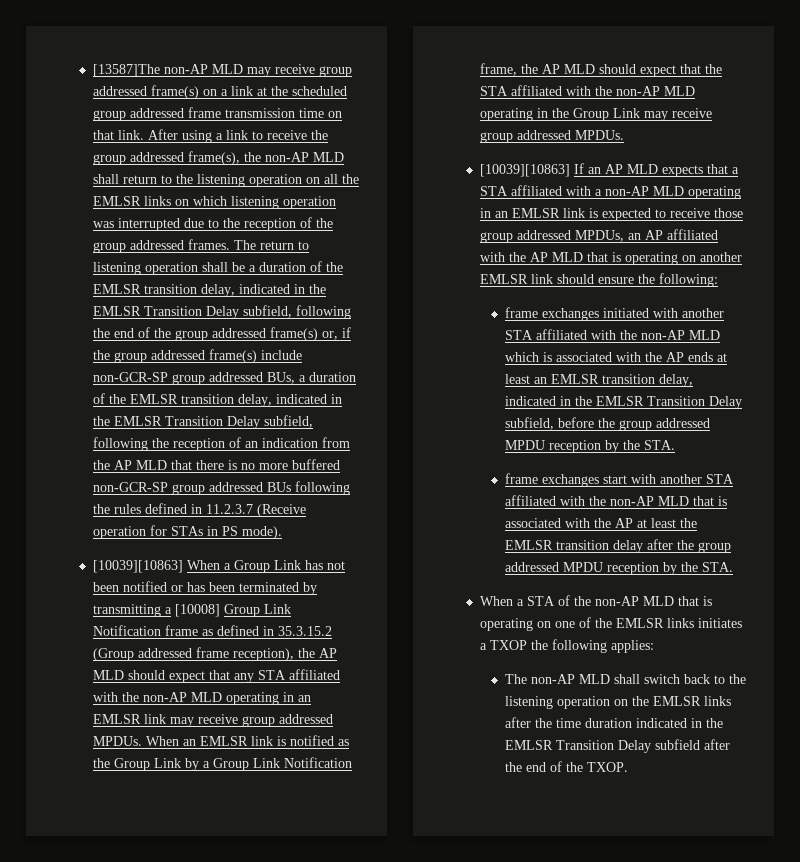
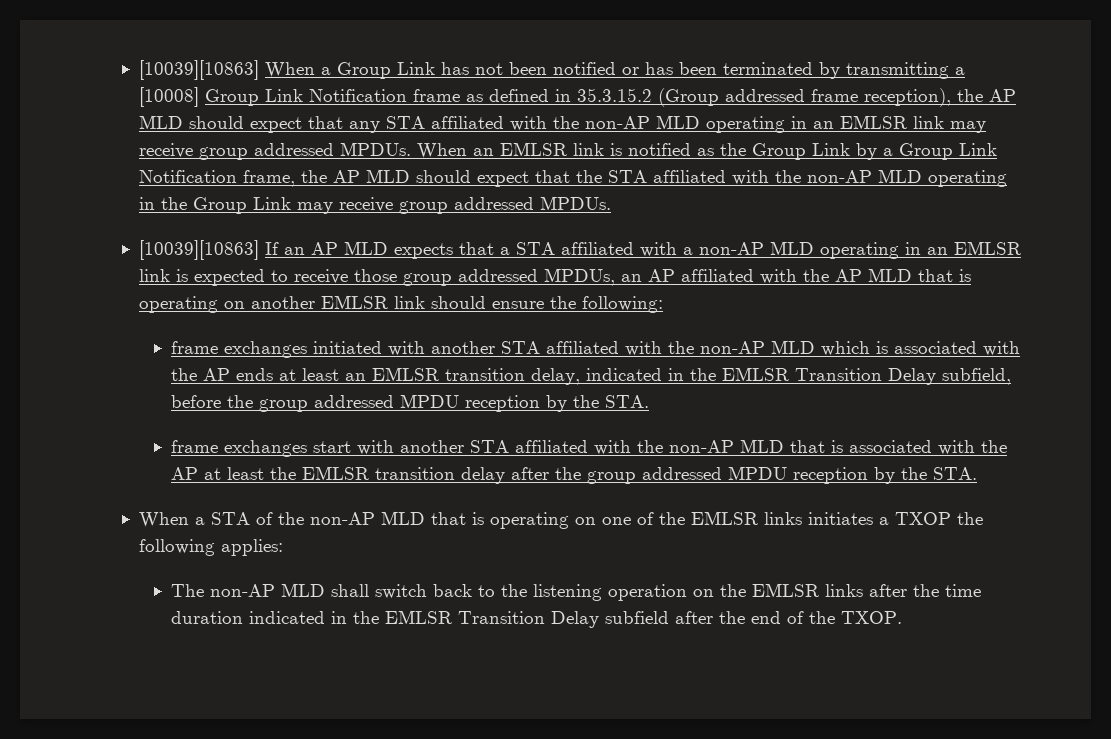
- [13587]The non-AP MLD may receive group addressed frame(s) on a link at the scheduled group addressed frame transmission time on that link. After using a link to receive the group addressed frame(s), the non-AP MLD shall return to the listening operation on all the EMLSR links on which listening operation was interrupted due to the reception of the group addressed frames. The return to listening operation shall be a duration of the EMLSR transition delay, indicated in the EMLSR Transition Delay subfield, following the end of the group addressed frame(s) or, if the group addressed frame(s) include non-GCR-SP group addressed BUs, a duration of the EMLSR transition delay, indicated in the EMLSR Transition Delay subfield, following the reception of an indication from the AP MLD that there is no more buffered non-GCR-SP group addressed BUs following the rules defined in 11.2.3.7 (Receive operation for STAs in PS mode).

